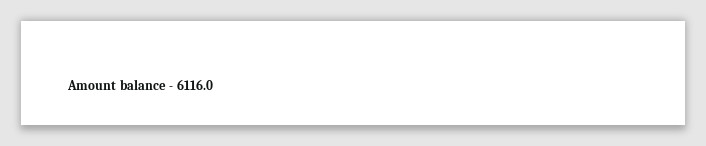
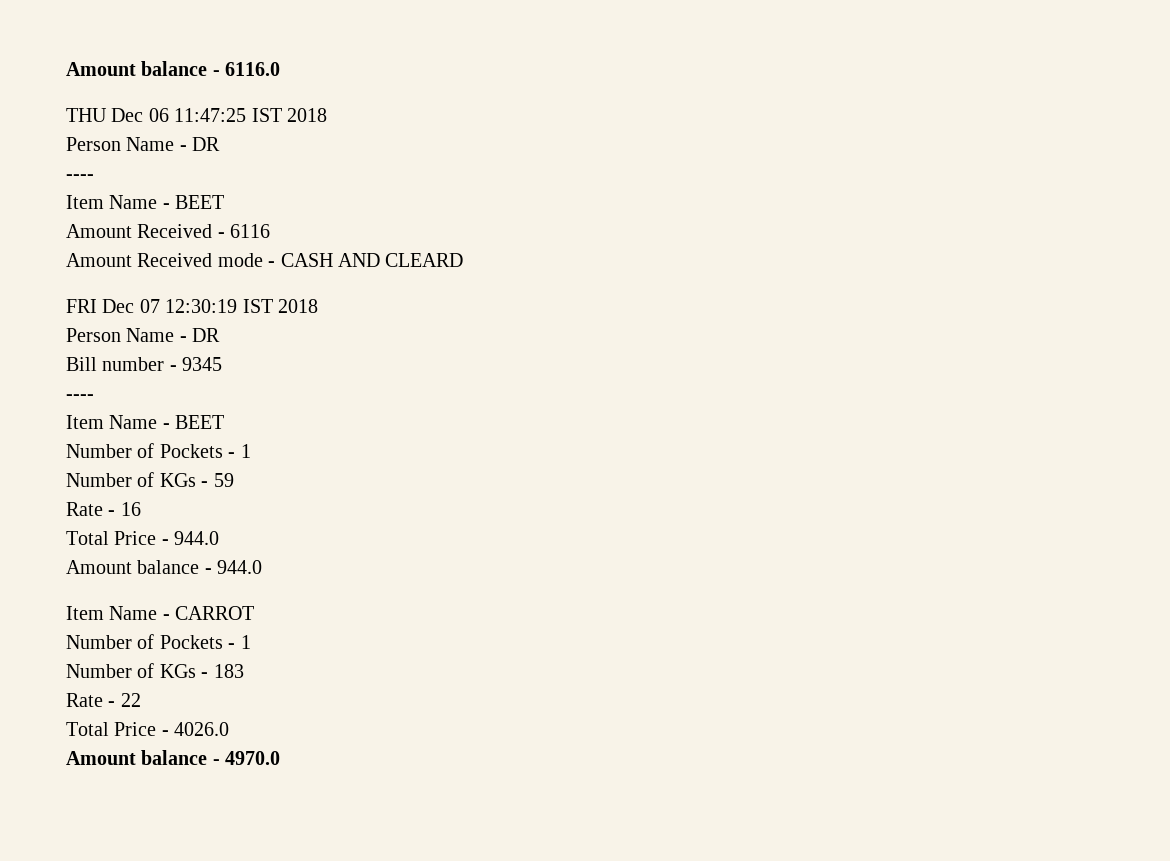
+ THU Dec 06 11:47:25 IST 2018
+ Person Name - DR
+ ----
+ Item Name - BEET
+ Amount Received - 6116
+ Amount Received mode - CASH AND CLEARD
+ FRI Dec 07 12:30:19 IST 2018
+ Person Name - DR
+ Bill number - 9345
+ ----
+ Item Name - BEET
+ Number of Pockets - 1
+ Number of KGs - 59
+ Rate - 16
+ Total Price - 944.0
+ Amount balance - 944.0
+ Item Name - CARROT
+ Number of Pockets - 1
+ Number of KGs - 183
+ Rate - 22
+ Total Price - 4026.0
+ Amount balance - 4970.0

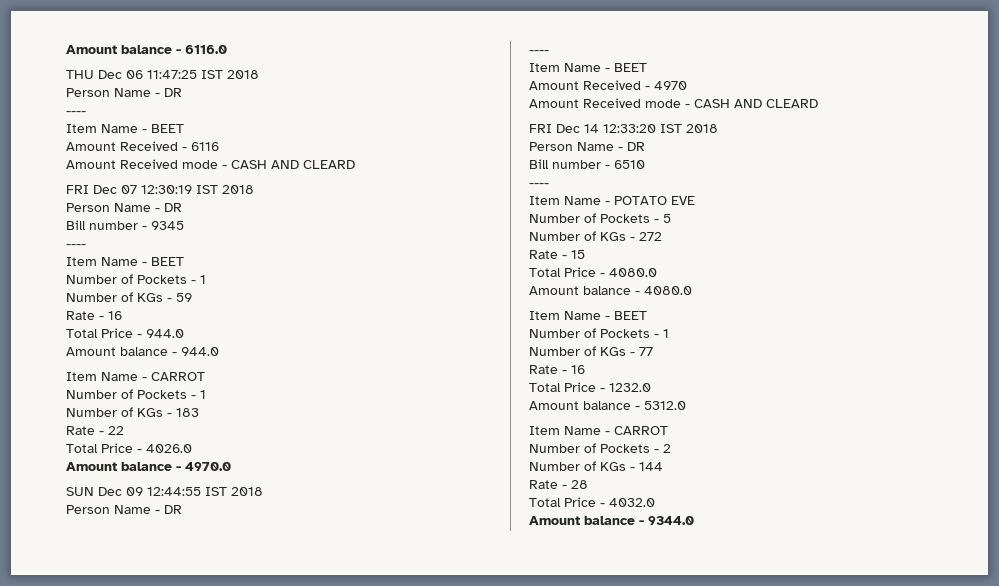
+ SUN Dec 09 12:44:55 IST 2018
+ Person Name - DR
+ ----
+ Item Name - BEET
+ Amount Received - 4970
+ Amount Received mode - CASH AND CLEARD
+ FRI Dec 14 12:33:20 IST 2018
+ Person Name - DR
+ Bill number - 6510
+ ----
+ Item Name - POTATO EVE
+ Number of Pockets - 5
+ Number of KGs - 272
+ Rate - 15
+ Total Price - 4080.0
+ Amount balance - 4080.0
+ Item Name - BEET
+ Number of Pockets - 1
+ Number of KGs - 77
+ Rate - 16
+ Total Price - 1232.0
+ Amount balance - 5312.0
+ Item Name - CARROT
+ Number of Pockets - 2
+ Number of KGs - 144
+ Rate - 28
+ Total Price - 4032.0
+ Amount balance - 9344.0

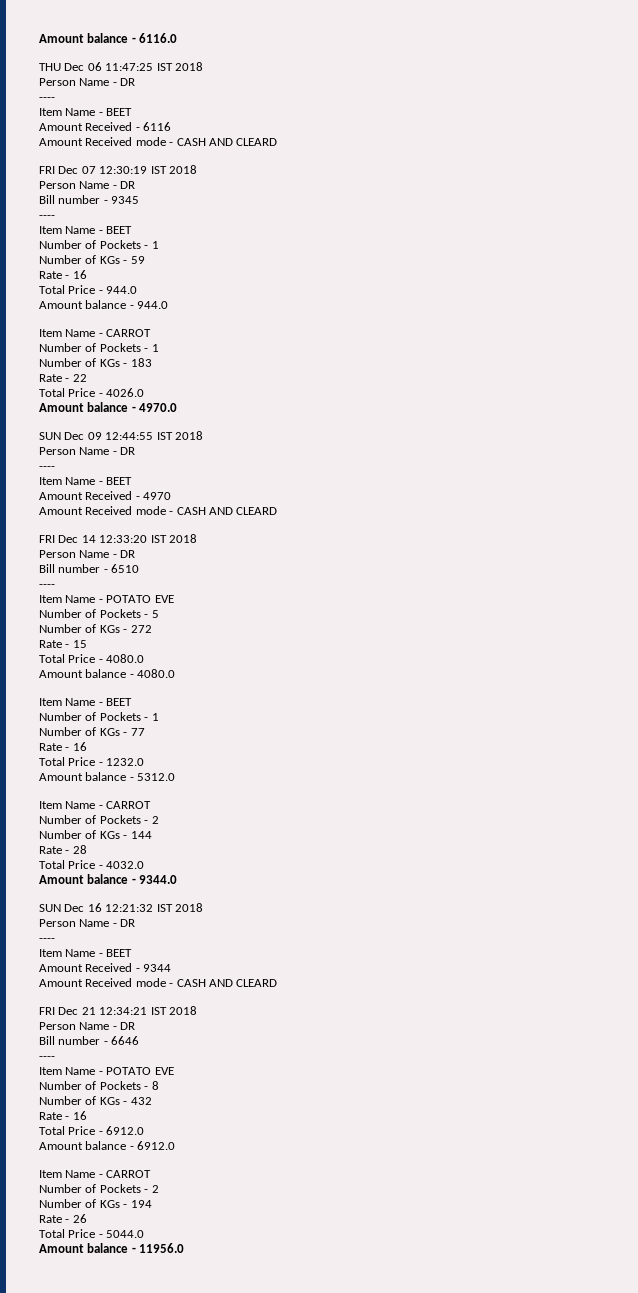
+ SUN Dec 16 12:21:32 IST 2018
+ Person Name - DR
+ ----
+ Item Name - BEET
+ Amount Received - 9344
+ Amount Received mode - CASH AND CLEARD
+ FRI Dec 21 12:34:21 IST 2018
+ Person Name - DR
+ Bill number - 6646
+ ----
+ Item Name - POTATO EVE
+ Number of Pockets - 8
+ Number of KGs - 432
+ Rate - 16
+ Total Price - 6912.0
+ Amount balance - 6912.0
+ Item Name - CARROT
+ Number of Pockets - 2
+ Number of KGs - 194
+ Rate - 26
+ Total Price - 5044.0
+ Amount balance - 11956.0

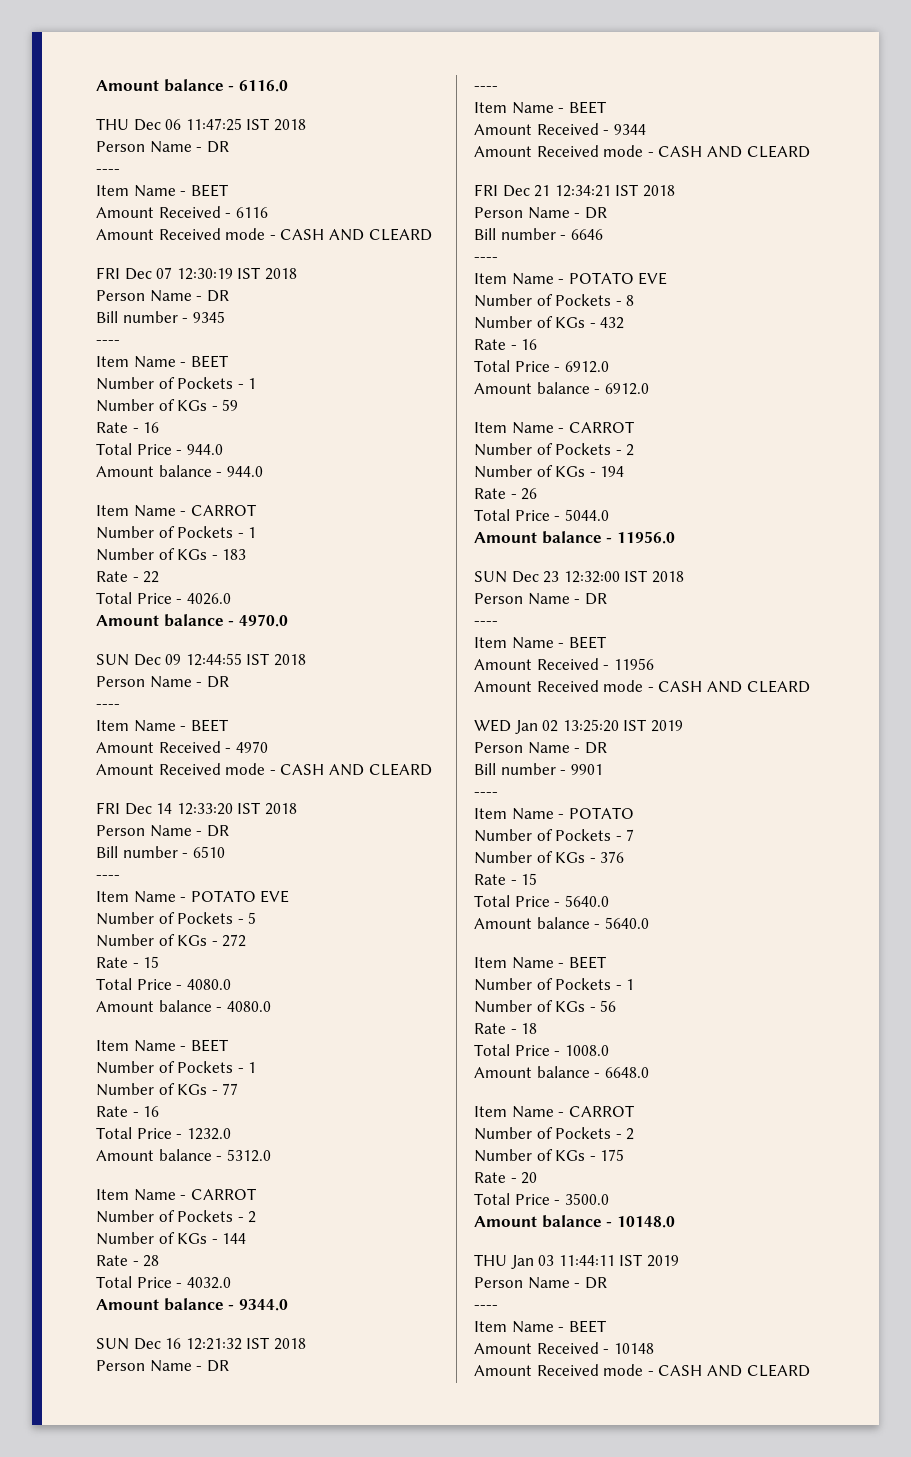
+ SUN Dec 23 12:32:00 IST 2018
+ Person Name - DR
+ ----
+ Item Name - BEET
+ Amount Received - 11956
+ Amount Received mode - CASH AND CLEARD
+ WED Jan 02 13:25:20 IST 2019
+ Person Name - DR
+ Bill number - 9901
+ ----
+ Item Name - POTATO
+ Number of Pockets - 7
+ Number of KGs - 376
+ Rate - 15
+ Total Price - 5640.0
+ Amount balance - 5640.0
+ Item Name - BEET
+ Number of Pockets - 1
+ Number of KGs - 56
+ Rate - 18
+ Total Price - 1008.0
+ Amount balance - 6648.0
+ Item Name - CARROT
+ Number of Pockets - 2
+ Number of KGs - 175
+ Rate - 20
+ Total Price - 3500.0
+ Amount balance - 10148.0
+ THU Jan 03 11:44:11 IST 2019
+ Person Name - DR
+ ----
+ Item Name - BEET
+ Amount Received - 10148
+ Amount Received mode - CASH AND CLEARD

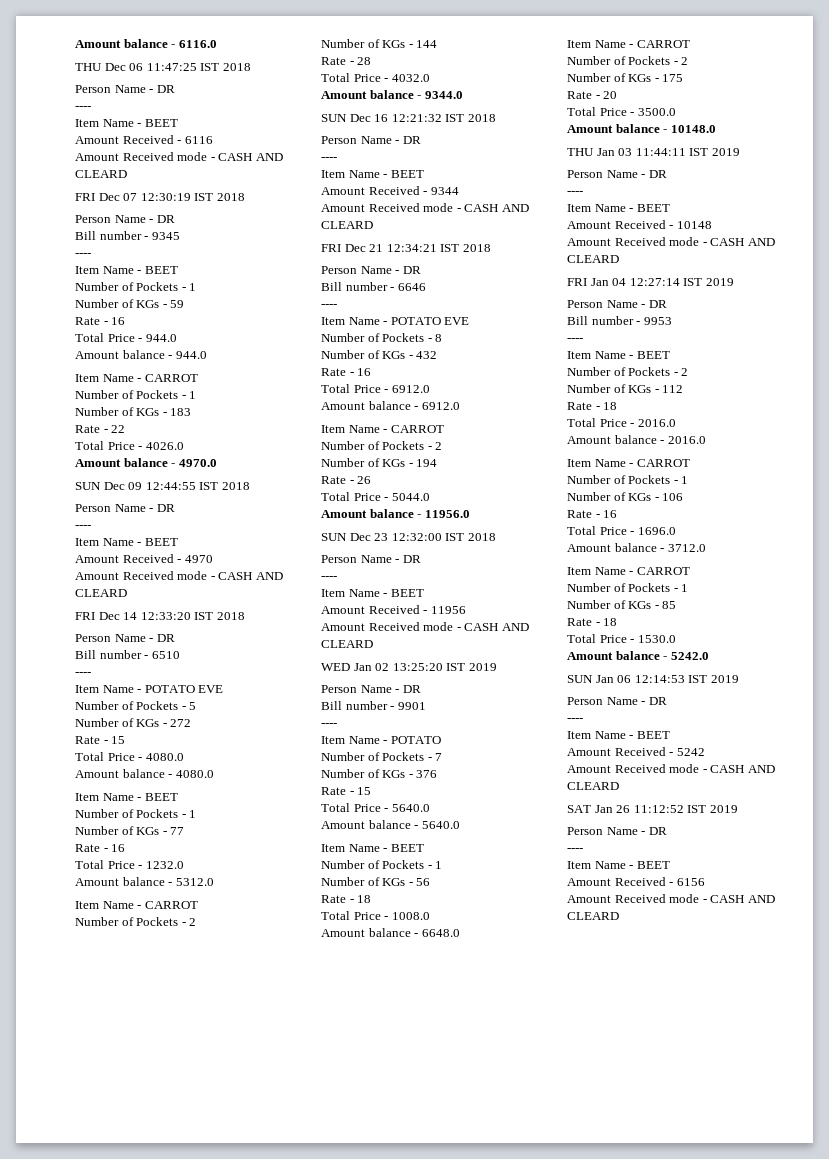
+ FRI Jan 04 12:27:14 IST 2019
+ Person Name - DR
+ Bill number - 9953
+ ----
+ Item Name - BEET
+ Number of Pockets - 2
+ Number of KGs - 112
+ Rate - 18
+ Total Price - 2016.0
+ Amount balance - 2016.0
+ Item Name - CARROT
+ Number of Pockets - 1
+ Number of KGs - 106
+ Rate - 16
+ Total Price - 1696.0
+ Amount balance - 3712.0
+ Item Name - CARROT
+ Number of Pockets - 1
+ Number of KGs - 85
+ Rate - 18
+ Total Price - 1530.0
+ Amount balance - 5242.0
+ SUN Jan 06 12:14:53 IST 2019
+ Person Name - DR
+ ----
+ Item Name - BEET
+ Amount Received - 5242
+ Amount Received mode - CASH AND CLEARD
+ SAT Jan 26 11:12:52 IST 2019
+ Person Name - DR
+ ----
+ Item Name - BEET
+ Amount Received - 6156
+ Amount Received mode - CASH AND CLEARD

